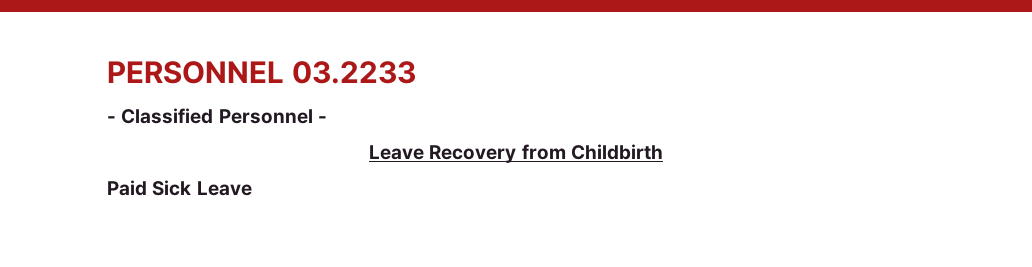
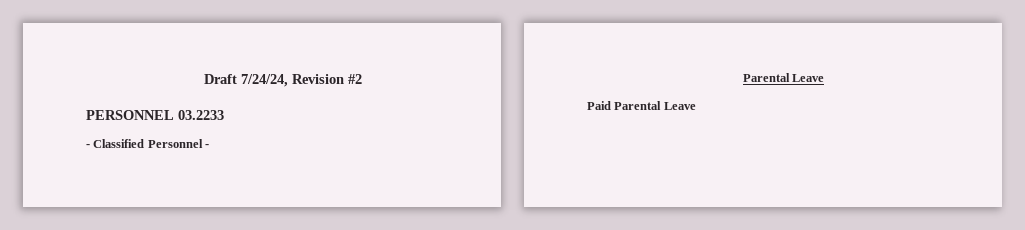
+ Draft 7/24/24, Revision #2
  - Classified Personnel -
- Leave Recovery from Childbirth
+ Parental Leave
- Paid Sick Leave
+ Paid Parental Leave

